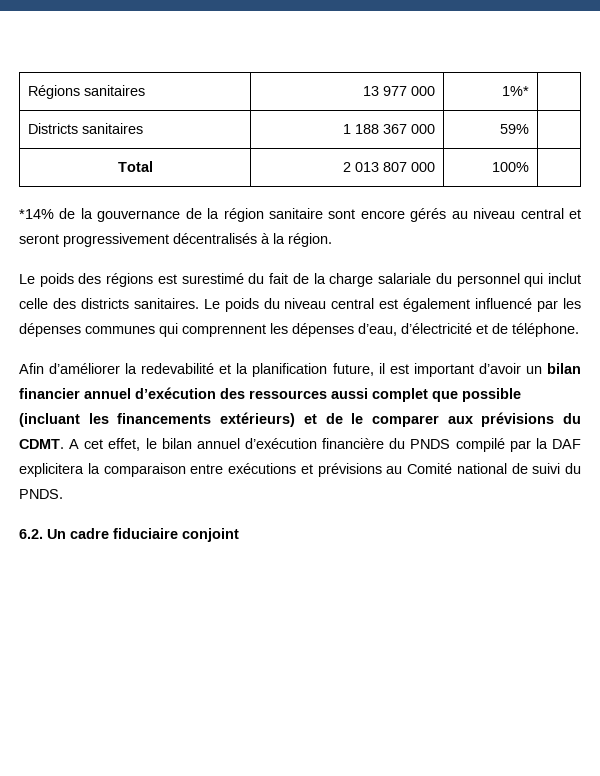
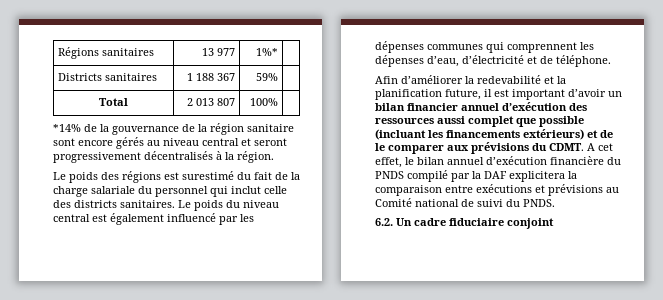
- Régions sanitaires | 13 977 000 | 1%* |
+ Régions sanitaires | 13 977 | 1%* |
- Districts sanitaires | 1 188 367 000 | 59% |
+ Districts sanitaires | 1 188 367 | 59% |
- Total | 2 013 807 000 | 100% |
+ Total | 2 013 807 | 100% |

